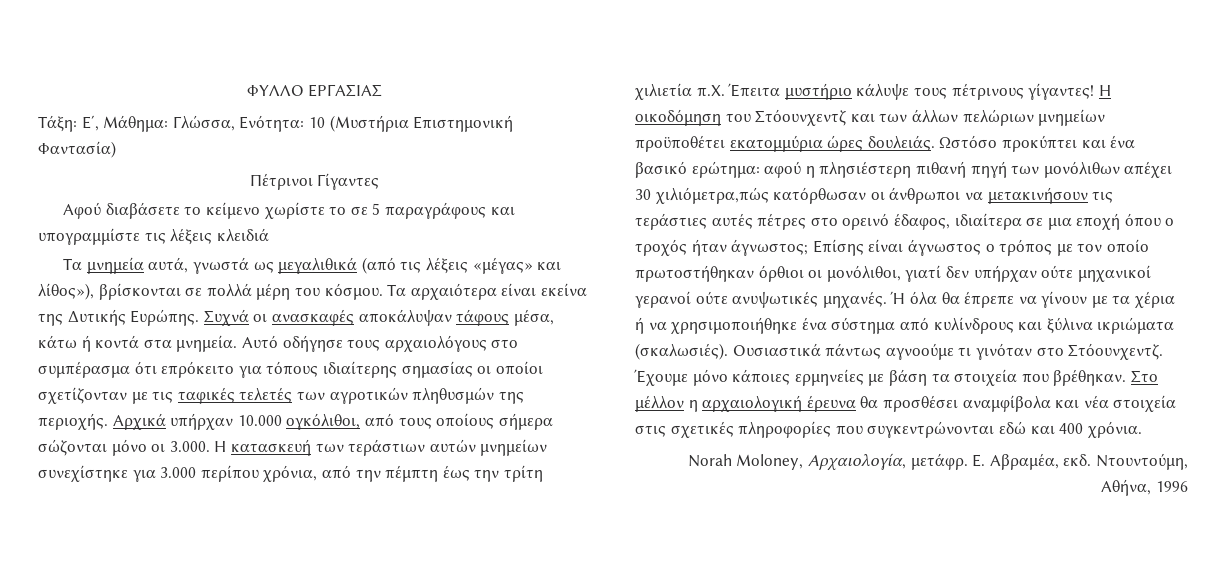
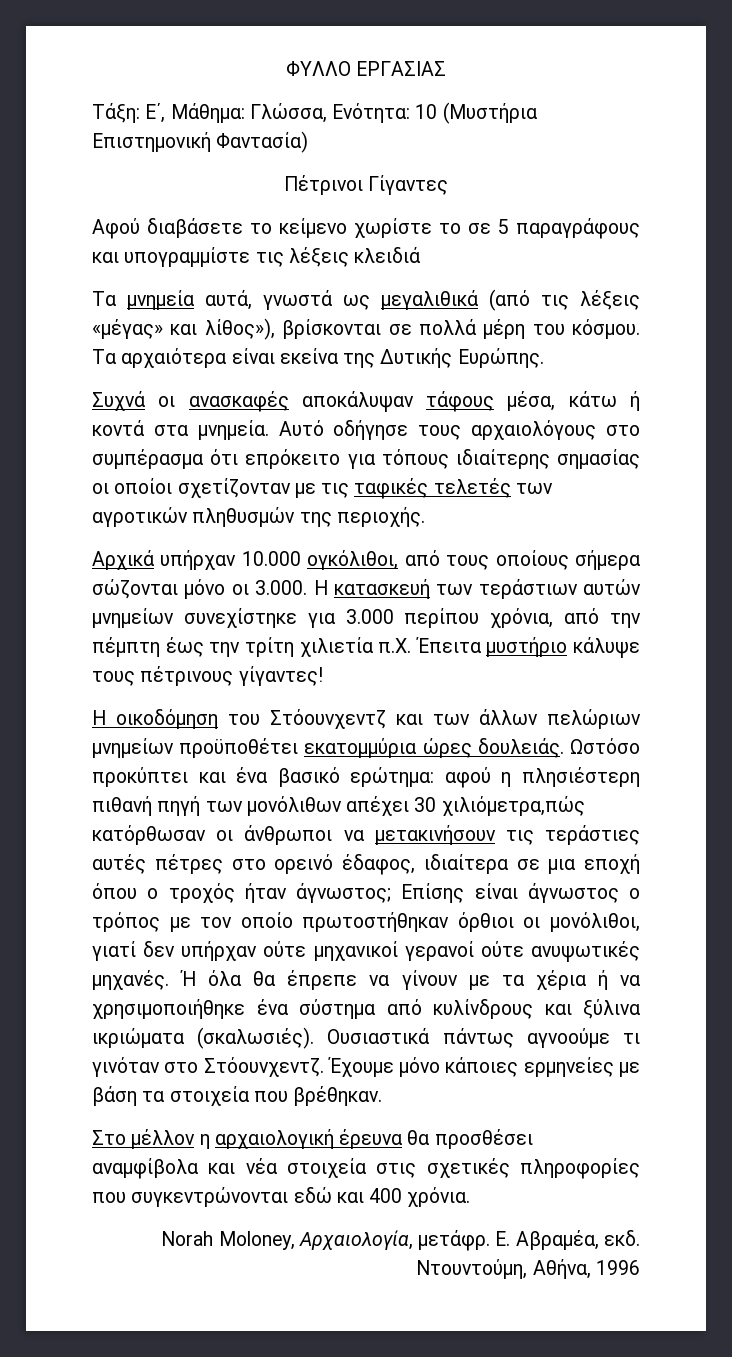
- Τα αρχαιότερα είναι εκείνα της Δυτικής Ευρώπης. Συχνά οι ανασκαφές αποκάλυψαν τάφους μέσα, κάτω ή κοντά στα μνημεία.
+ Τα αρχαιότερα είναι εκείνα της Δυτικής Ευρώπης.
+ Συχνά οι ανασκαφές αποκάλυψαν τάφους μέσα, κάτω ή κοντά στα μνημεία.
- Αυτό οδήγησε τους αρχαιολόγους στο συμπέρασμα ότι επρόκειτο για τόπους ιδιαίτερης σημασίας οι οποίοι σχετίζονταν με τις ταφικές τελετές των αγροτικών πληθυσμών της περιοχής. Αρχικά υπήρχαν 10.000 ογκόλιθοι, από τους οποίους σήμερα σώζονται μόνο οι 3.000. Η κατασκευή των τεράστιων αυτών μνημείων συνεχίστηκε για 3.000 περίπου χρόνια, από την πέμπτη έως την τρίτη χιλιετία π.Χ. Έπειτα μυστήριο κάλυψε τους πέτρινους γίγαντες! Η οικοδόμηση του Στόουνχεντζ και των άλλων πελώριων μνημείων προϋποθέτει εκατομμύρια ώρες δουλειάς.
+ Αυτό οδήγησε τους αρχαιολόγους στο συμπέρασμα ότι επρόκειτο για τόπους ιδιαίτερης σημασίας οι οποίοι σχετίζονταν με τις ταφικές τελετές των αγροτικών πληθυσμών της περιοχής.
+ Αρχικά υπήρχαν 10.000 ογκόλιθοι, από τους οποίους σήμερα σώζονται μόνο οι 3.000. Η κατασκευή των τεράστιων αυτών μνημείων συνεχίστηκε για 3.000 περίπου χρόνια, από την πέμπτη έως την τρίτη χιλιετία π.Χ. Έπειτα μυστήριο κάλυψε τους πέτρινους γίγαντες!
+ Η οικοδόμηση του Στόουνχεντζ και των άλλων πελώριων μνημείων προϋποθέτει εκατομμύρια ώρες δουλειάς.
- Έχουμε μόνο κάποιες ερμηνείες με βάση τα στοιχεία που βρέθηκαν. Στο μέλλον η αρχαιολογική έρευνα θα προσθέσει αναμφίβολα και νέα στοιχεία στις σχετικές πληροφορίες που συγκεντρώνονται εδώ και 400 χρόνια.
+ Έχουμε μόνο κάποιες ερμηνείες με βάση τα στοιχεία που βρέθηκαν.
+ Στο μέλλον η αρχαιολογική έρευνα θα προσθέσει αναμφίβολα και νέα στοιχεία στις σχετικές πληροφορίες που συγκεντρώνονται εδώ και 400 χρόνια.

